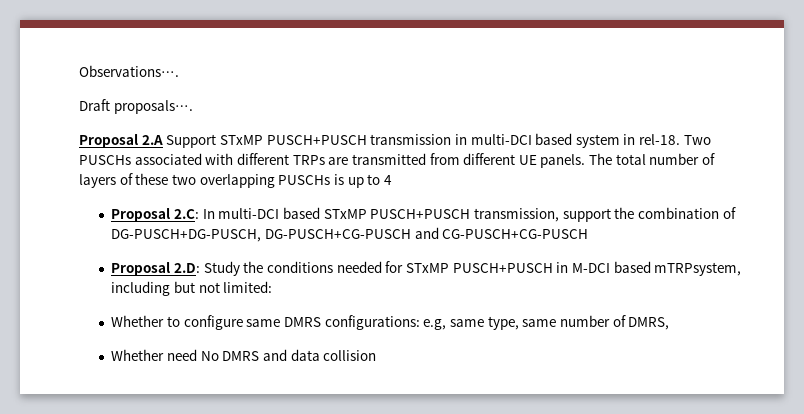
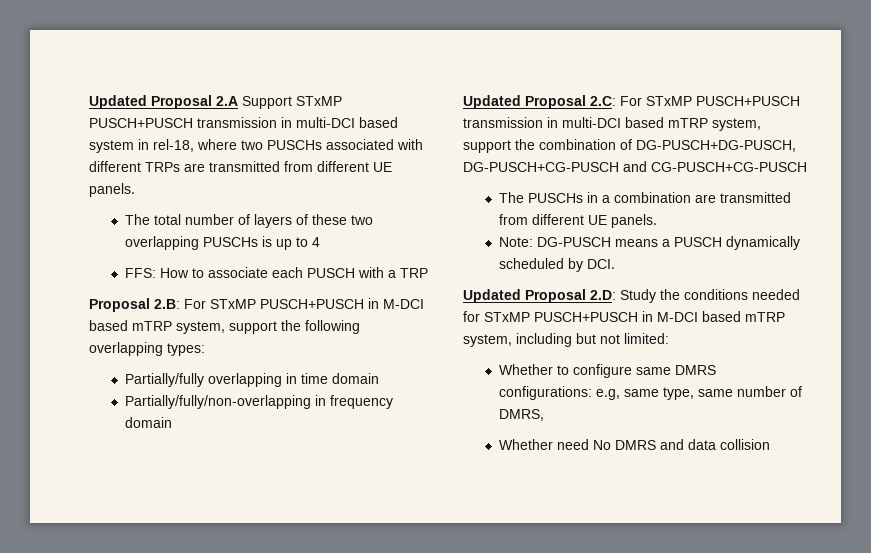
- Observations….
- Draft proposals….
- Proposal 2.A Support STxMP PUSCH+PUSCH transmission in multi-DCI based system in rel-18. Two PUSCHs associated with different TRPs are transmitted from different UE panels. The total number of layers of these two overlapping PUSCHs is up to 4
+ Updated Proposal 2.A Support STxMP PUSCH+PUSCH transmission in multi-DCI based system in rel-18, where two PUSCHs associated with different TRPs are transmitted from different UE panels.
+ The total number of layers of these two overlapping PUSCHs is up to 4
- Proposal 2.C: In multi-DCI based STxMP PUSCH+PUSCH transmission, support the combination of DG-PUSCH+DG-PUSCH, DG-PUSCH+CG-PUSCH and CG-PUSCH+CG-PUSCH
+ FFS: How to associate each PUSCH with a TRP
+ Proposal 2.B: For STxMP PUSCH+PUSCH in M-DCI based mTRP system, support the following overlapping types:
+ Partially/fully overlapping in time domain
+ Partially/fully/non-overlapping in frequency domain
+ Updated Proposal 2.C: For STxMP PUSCH+PUSCH transmission in multi-DCI based mTRP system, support the combination of DG-PUSCH+DG-PUSCH, DG-PUSCH+CG-PUSCH and CG-PUSCH+CG-PUSCH
- Proposal 2.D: Study the conditions needed for STxMP PUSCH+PUSCH in M-DCI based mTRPsystem, including but not limited:
+ The PUSCHs in a combination are transmitted from different UE panels.
+ Note: DG-PUSCH means a PUSCH dynamically scheduled by DCI.
+ Updated Proposal 2.D: Study the conditions needed for STxMP PUSCH+PUSCH in M-DCI based mTRP system, including but not limited:

